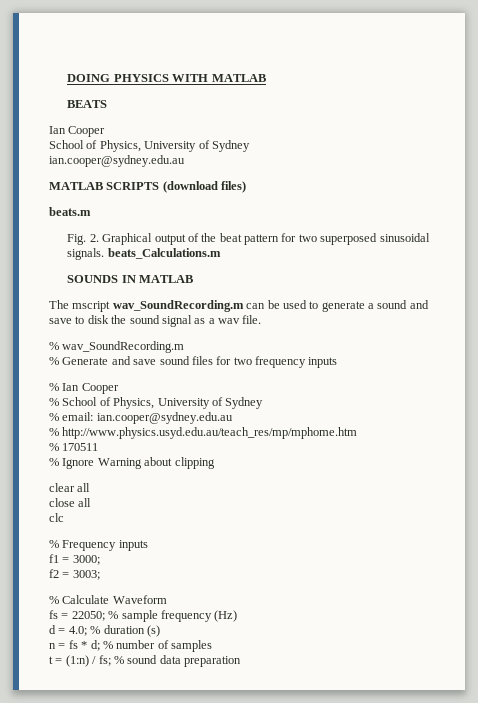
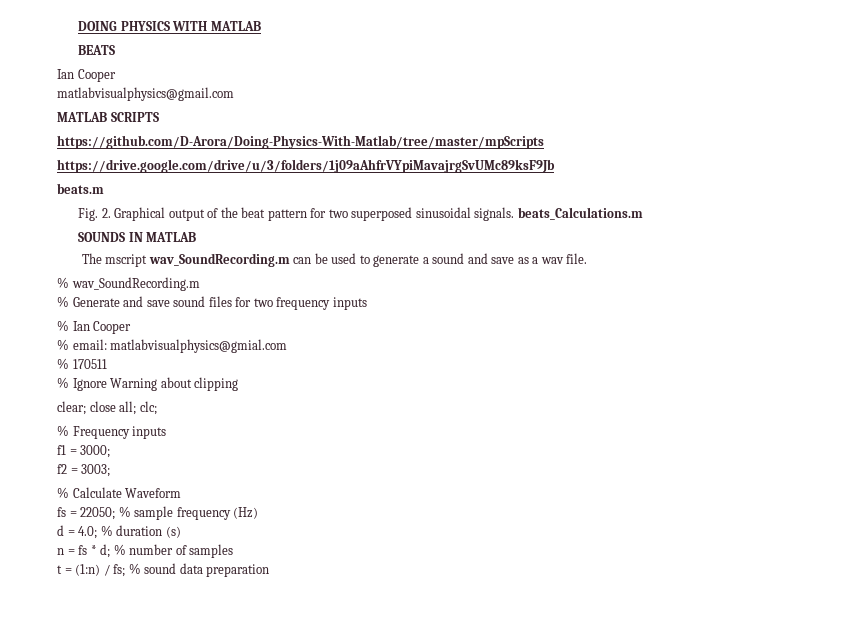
  BEATS
  Ian Cooper
- School of Physics, University of Sydney
- ian.cooper@sydney.edu.au
+ matlabvisualphysics@gmail.com
- MATLAB SCRIPTS (download files)
+ MATLAB SCRIPTS
+ https://github.com/D-Arora/Doing-Physics-With-Matlab/tree/master/mpScripts
+ https://drive.google.com/drive/u/3/folders/1j09aAhfrVYpiMavajrgSvUMc89ksF9Jb
- The mscript wav_SoundRecording.m can be used to generate a sound and save to disk the sound signal as a wav file.
+ The mscript wav_SoundRecording.m can be used to generate a sound and save as a wav file.
- % School of Physics, University of Sydney
- % email: ian.cooper@sydney.edu.au
- % http://www.physics.usyd.edu.au/teach_res/mp/mphome.htm
+ % email: matlabvisualphysics@gmial.com
- clear all
- close all
- clc
+ clear; close all; clc;

